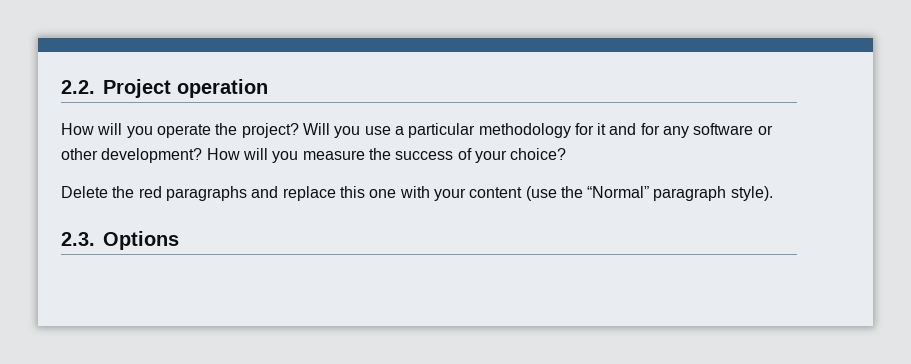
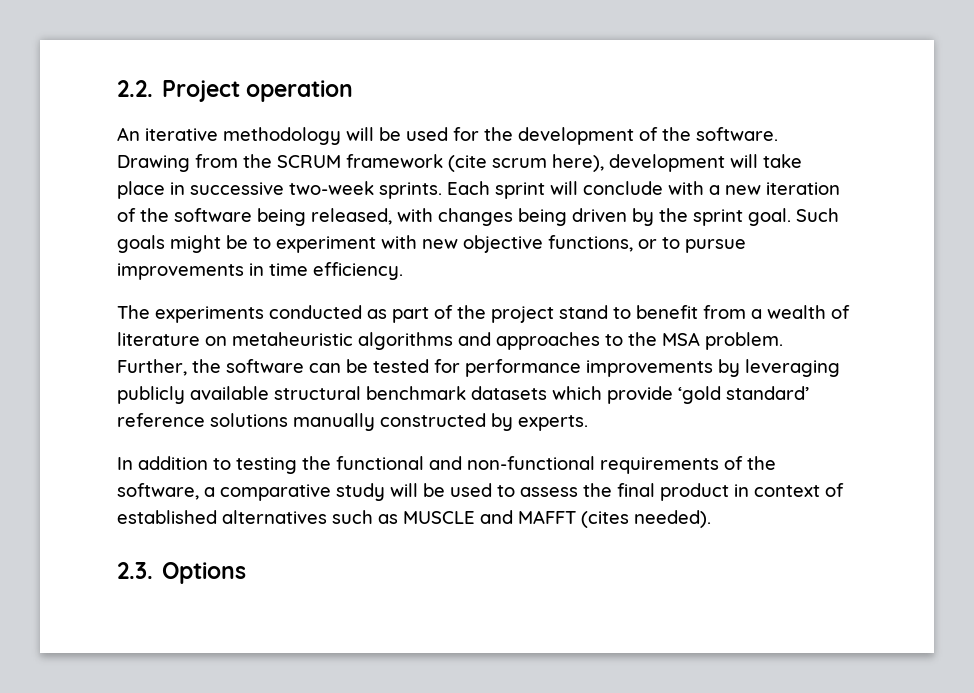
- How will you operate the project? Will you use a particular methodology for it and for any software or other development? How will you measure the success of your choice?
- Delete the red paragraphs and replace this one with your content (use the “Normal” paragraph style).
+ An iterative methodology will be used for the development of the software. Drawing from the SCRUM framework (cite scrum here), development will take place in successive two-week sprints. Each sprint will conclude with a new iteration of the software being released, with changes being driven by the sprint goal. Such goals might be to experiment with new objective functions, or to pursue improvements in time efficiency.
+ The experiments conducted as part of the project stand to benefit from a wealth of literature on metaheuristic algorithms and approaches to the MSA problem. Further, the software can be tested for performance improvements by leveraging publicly available structural benchmark datasets which provide ‘gold standard’ reference solutions manually constructed by experts.
+ In addition to testing the functional and non-functional requirements of the software, a comparative study will be used to assess the final product in context of established alternatives such as MUSCLE and MAFFT (cites needed).

